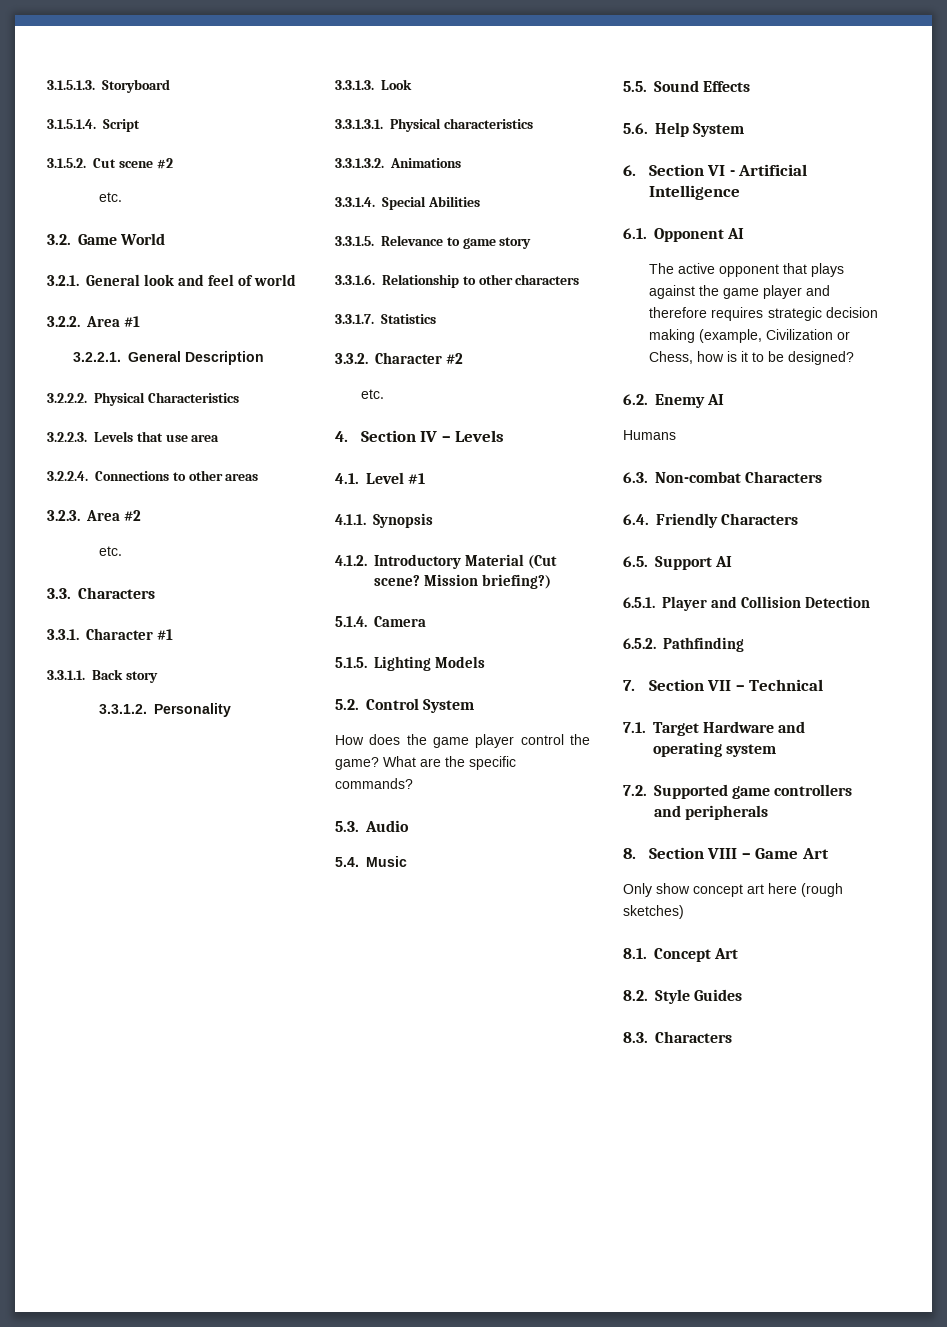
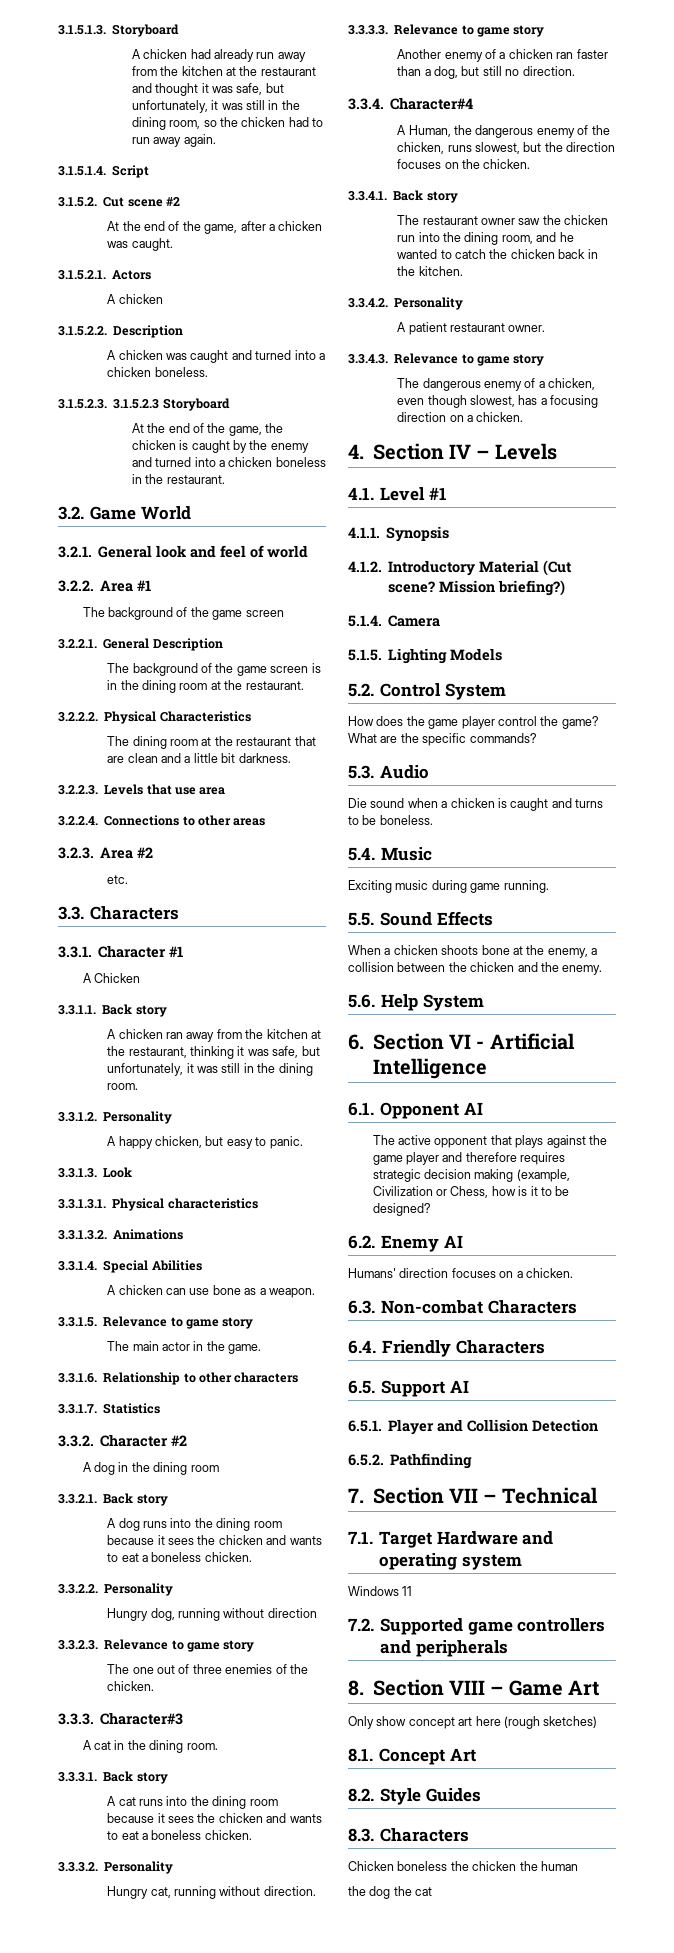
+ A chicken had already run away from the kitchen at the restaurant and thought it was safe, but unfortunately, it was still in the dining room, so the chicken had to run away again.
  3.1.5.2. Cut scene #2
- etc.
+ At the end of the game, after a chicken was caught.
+ 3.1.5.2.1. Actors
+ A chicken
+ 3.1.5.2.2. Description
+ A chicken was caught and turned into a chicken boneless.
+ 3.1.5.2.3. 3.1.5.2.3 Storyboard
+ At the end of the game, the chicken is caught by the enemy and turned into a chicken boneless in the restaurant.
  3.2.2. Area #1
+ The background of the game screen
  3.2.2.1. General Description
+ The background of the game screen is in the dining room at the restaurant.
  3.2.2.2. Physical Characteristics
+ The dining room at the restaurant that are clean and a little bit darkness.
+ A Chicken
+ A chicken ran away from the kitchen at the restaurant, thinking it was safe, but unfortunately, it was still in the dining room.
  3.3.1.2. Personality
+ A happy chicken, but easy to panic.
+ A chicken can use bone as a weapon.
+ The main actor in the game.
  3.3.2. Character #2
- etc.
+ A dog in the dining room
+ 3.3.2.1. Back story
+ A dog runs into the dining room because it sees the chicken and wants to eat a boneless chicken.
+ 3.3.2.2. Personality
+ Hungry dog, running without direction
+ 3.3.2.3. Relevance to game story
+ The one out of three enemies of the chicken.
+ 3.3.3. Character#3
+ A cat in the dining room.
+ 3.3.3.1. Back story
+ A cat runs into the dining room because it sees the chicken and wants to eat a boneless chicken.
+ 3.3.3.2. Personality
+ Hungry cat, running without direction.
+ 3.3.3.3. Relevance to game story
+ Another enemy of a chicken ran faster than a dog, but still no direction.
+ 3.3.4. Character#4
+ A Human, the dangerous enemy of the chicken, runs slowest, but the direction focuses on the chicken.
+ 3.3.4.1. Back story
+ The restaurant owner saw the chicken run into the dining room, and he wanted to catch the chicken back in the kitchen.
+ 3.3.4.2. Personality
+ A patient restaurant owner.
+ 3.3.4.3. Relevance to game story
+ The dangerous enemy of a chicken, even though slowest, has a focusing direction on a chicken.
+ Die sound when a chicken is caught and turns to be boneless.
  5.4. Music
+ Exciting music during game running.
  5.5. Sound Effects
+ When a chicken shoots bone at the enemy, a collision between the chicken and the enemy.
- Humans
+ Humans' direction focuses on a chicken.
+ Windows 11
+ Chicken boneless the chicken the human
+ the dog the cat

